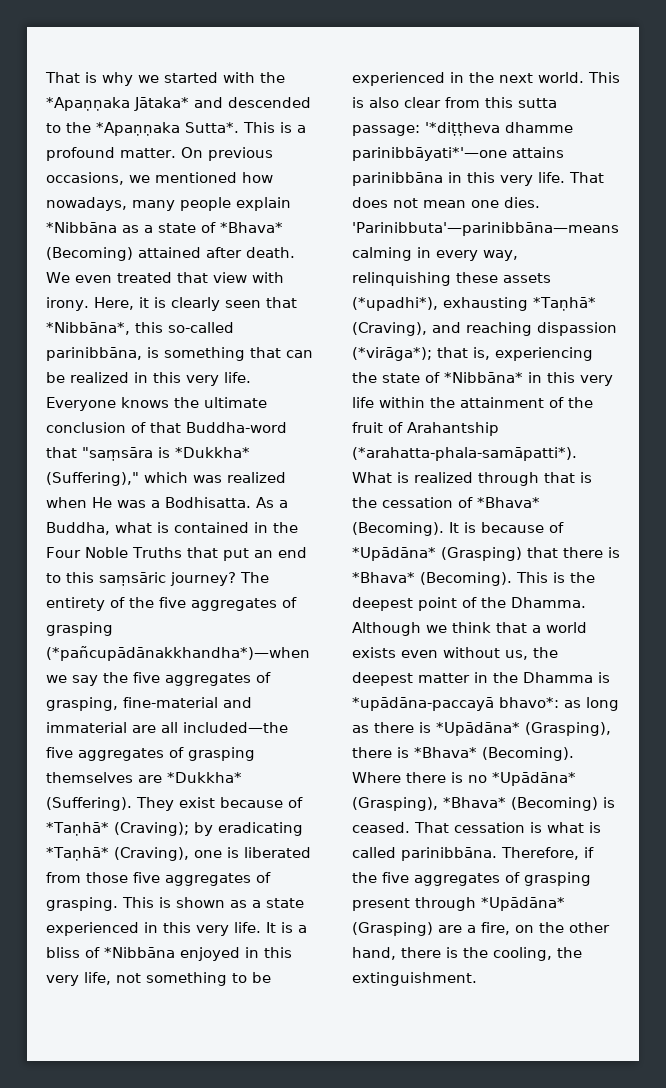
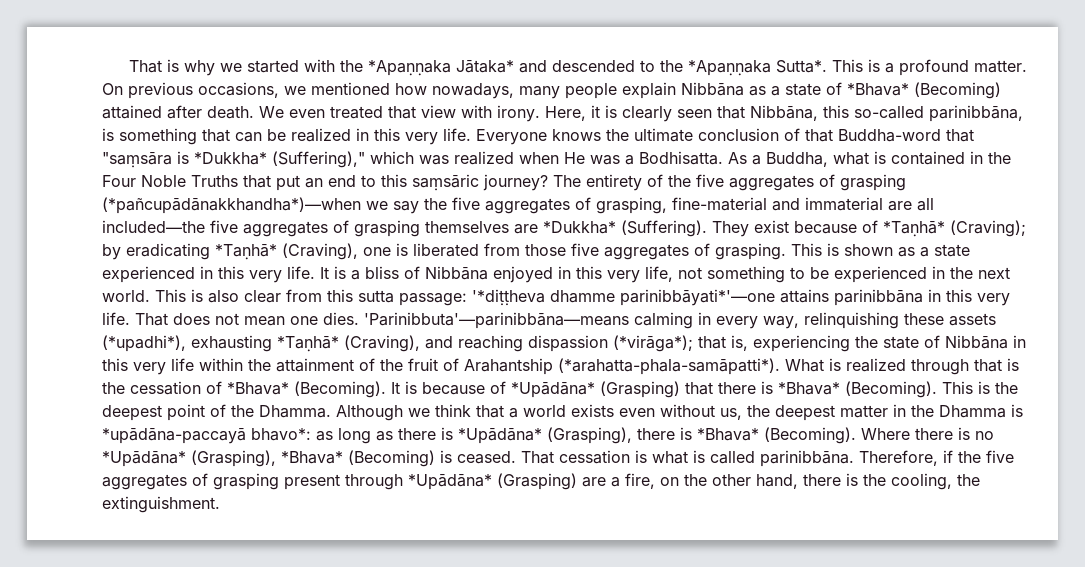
- On previous occasions, we mentioned how nowadays, many people explain *Nibbāna as a state of *Bhava* (Becoming) attained after death.
+ On previous occasions, we mentioned how nowadays, many people explain Nibbāna as a state of *Bhava* (Becoming) attained after death.
- Here, it is clearly seen that *Nibbāna*, this so-called parinibbāna, is something that can be realized in this very life.
+ Here, it is clearly seen that Nibbāna, this so-called parinibbāna, is something that can be realized in this very life.
- It is a bliss of *Nibbāna enjoyed in this very life, not something to be experienced in the next world.
+ It is a bliss of Nibbāna enjoyed in this very life, not something to be experienced in the next world.
- 'Parinibbuta'—parinibbāna—means calming in every way, relinquishing these assets (*upadhi*), exhausting *Taṇhā* (Craving), and reaching dispassion (*virāga*); that is, experiencing the state of *Nibbāna* in this very life within the attainment of the fruit of Arahantship (*arahatta-phala-samāpatti*).
+ 'Parinibbuta'—parinibbāna—means calming in every way, relinquishing these assets (*upadhi*), exhausting *Taṇhā* (Craving), and reaching dispassion (*virāga*); that is, experiencing the state of Nibbāna in this very life within the attainment of the fruit of Arahantship (*arahatta-phala-samāpatti*).

